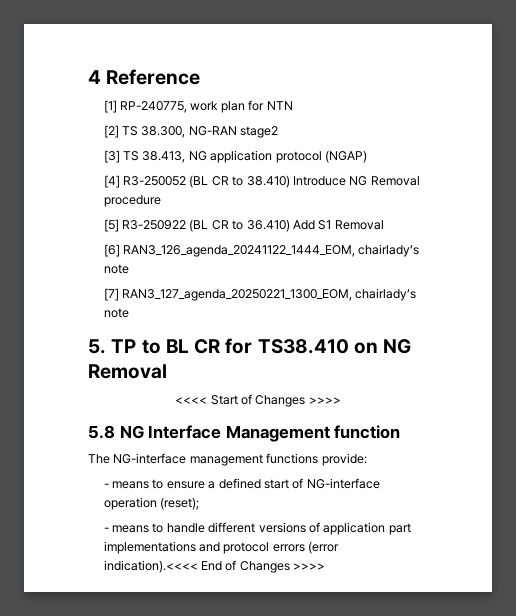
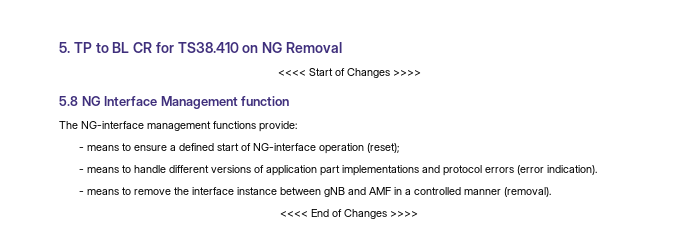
- 4 Reference
- [1] RP-240775, work plan for NTN
- [2] TS 38.300, NG-RAN stage2
- [3] TS 38.413, NG application protocol (NGAP)
- [4] R3-250052 (BL CR to 38.410) Introduce NG Removal procedure
- [5] R3-250922 (BL CR to 36.410) Add S1 Removal
- [6] RAN3_126_agenda_20241122_1444_EOM, chairlady’s note
- [7] RAN3_127_agenda_20250221_1300_EOM, chairlady’s note
- - means to handle different versions of application part implementations and protocol errors (error indication).<<<< End of Changes >>>>
+ - means to handle different versions of application part implementations and protocol errors (error indication).
+ - means to remove the interface instance between gNB and AMF in a controlled manner (removal).
+ <<<< End of Changes >>>>

